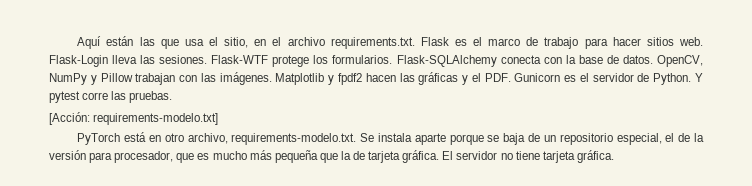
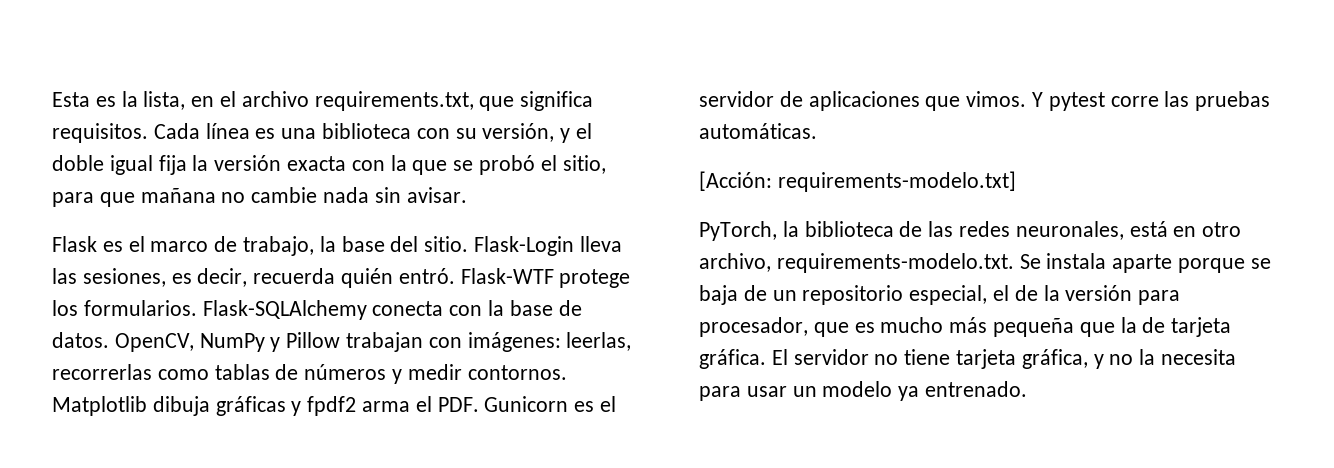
- Aquí están las que usa el sitio, en el archivo requirements.txt. Flask es el marco de trabajo para hacer sitios web. Flask-Login lleva las sesiones.
+ Esta es la lista, en el archivo requirements.txt, que significa requisitos. Cada línea es una biblioteca con su versión, y el doble igual fija la versión exacta con la que se probó el sitio, para que mañana no cambie nada sin avisar.
+ Flask es el marco de trabajo, la base del sitio. Flask-Login lleva las sesiones, es decir, recuerda quién entró.
- OpenCV, NumPy y Pillow trabajan con las imágenes. Matplotlib y fpdf2 hacen las gráficas y el PDF. Gunicorn es el servidor de Python.
+ OpenCV, NumPy y Pillow trabajan con imágenes: leerlas, recorrerlas como tablas de números y medir contornos. Matplotlib dibuja gráficas y fpdf2 arma el PDF. Gunicorn es el servidor de aplicaciones que vimos.
- Y pytest corre las pruebas.
+ Y pytest corre las pruebas automáticas.
- PyTorch está en otro archivo, requirements-modelo.txt. Se instala aparte porque se baja de un repositorio especial, el de la versión para procesador, que es mucho más pequeña que la de tarjeta gráfica.
+ PyTorch, la biblioteca de las redes neuronales, está en otro archivo, requirements-modelo.txt. Se instala aparte porque se baja de un repositorio especial, el de la versión para procesador, que es mucho más pequeña que la de tarjeta gráfica.
- El servidor no tiene tarjeta gráfica.
+ El servidor no tiene tarjeta gráfica, y no la necesita para usar un modelo ya entrenado.

